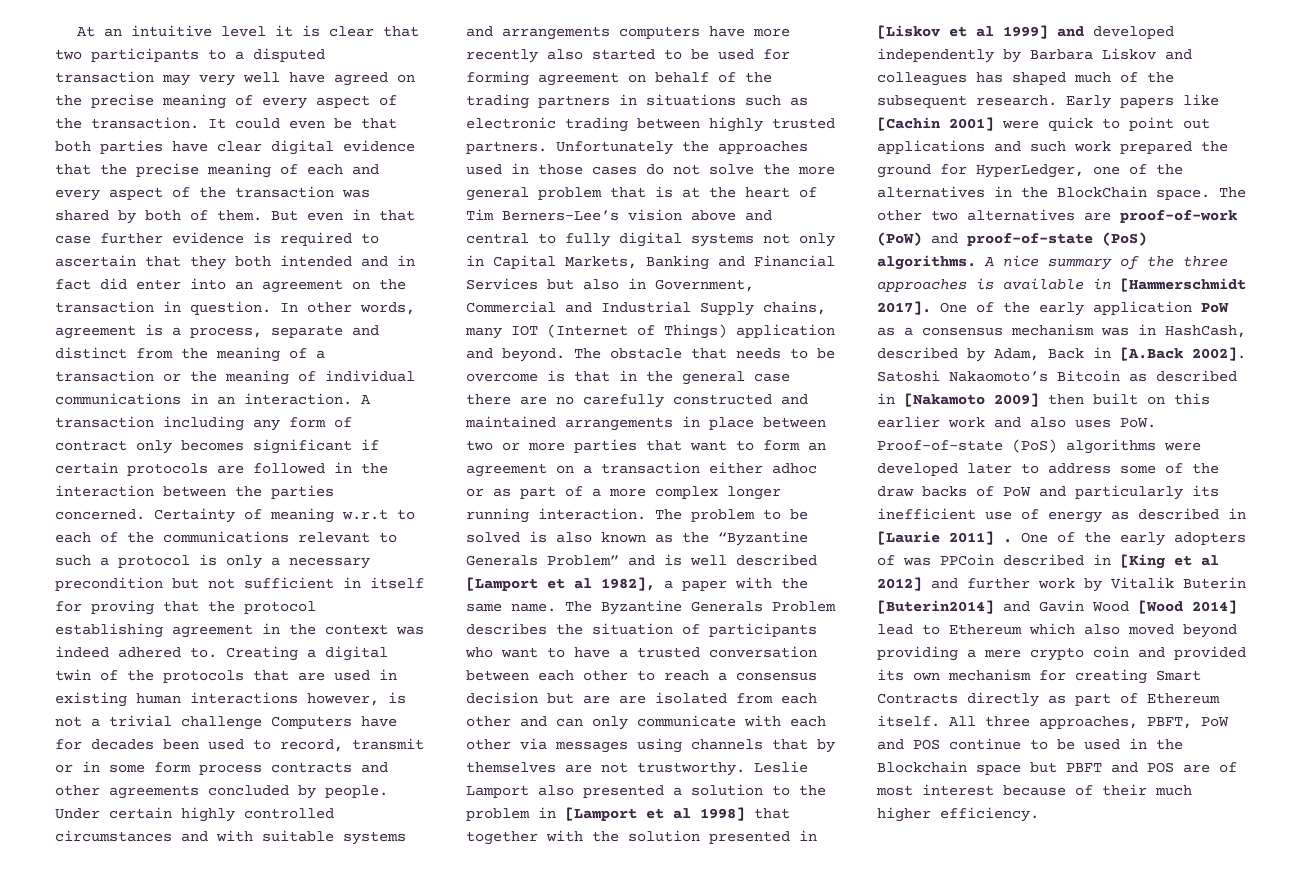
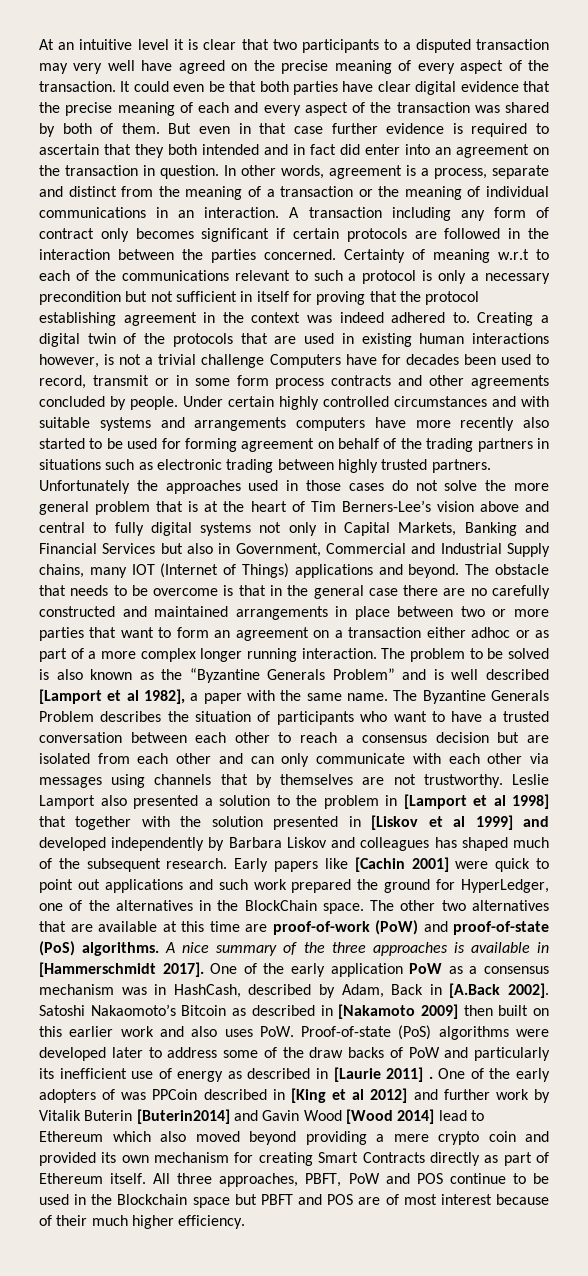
- Unfortunately the approaches used in those cases do not solve the more general problem that is at the heart of Tim Berners-Lee’s vision above and central to fully digital systems not only in Capital Markets, Banking and Financial Services but also in Government, Commercial and Industrial Supply chains, many IOT (Internet of Things) application and beyond.
+ Unfortunately the approaches used in those cases do not solve the more general problem that is at the heart of Tim Berners-Lee’s vision above and central to fully digital systems not only in Capital Markets, Banking and Financial Services but also in Government, Commercial and Industrial Supply chains, many IOT (Internet of Things) applications and beyond.
- The Byzantine Generals Problem describes the situation of participants who want to have a trusted conversation between each other to reach a consensus decision but are are isolated from each other and can only communicate with each other via messages using channels that by themselves are not trustworthy.
+ The Byzantine Generals Problem describes the situation of participants who want to have a trusted conversation between each other to reach a consensus decision but are isolated from each other and can only communicate with each other via messages using channels that by themselves are not trustworthy.
- The other two alternatives are proof-of-work (PoW) and proof-of-state (PoS) algorithms.
+ The other two alternatives that are available at this time are proof-of-work (PoW) and proof-of-state (PoS) algorithms.

